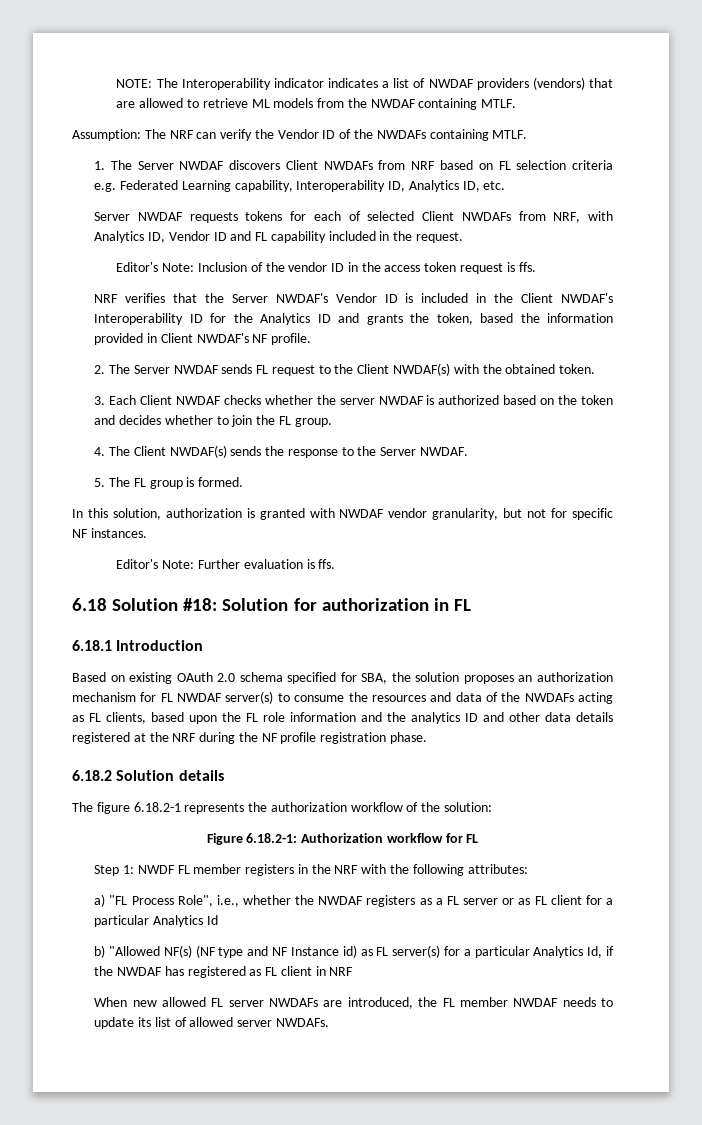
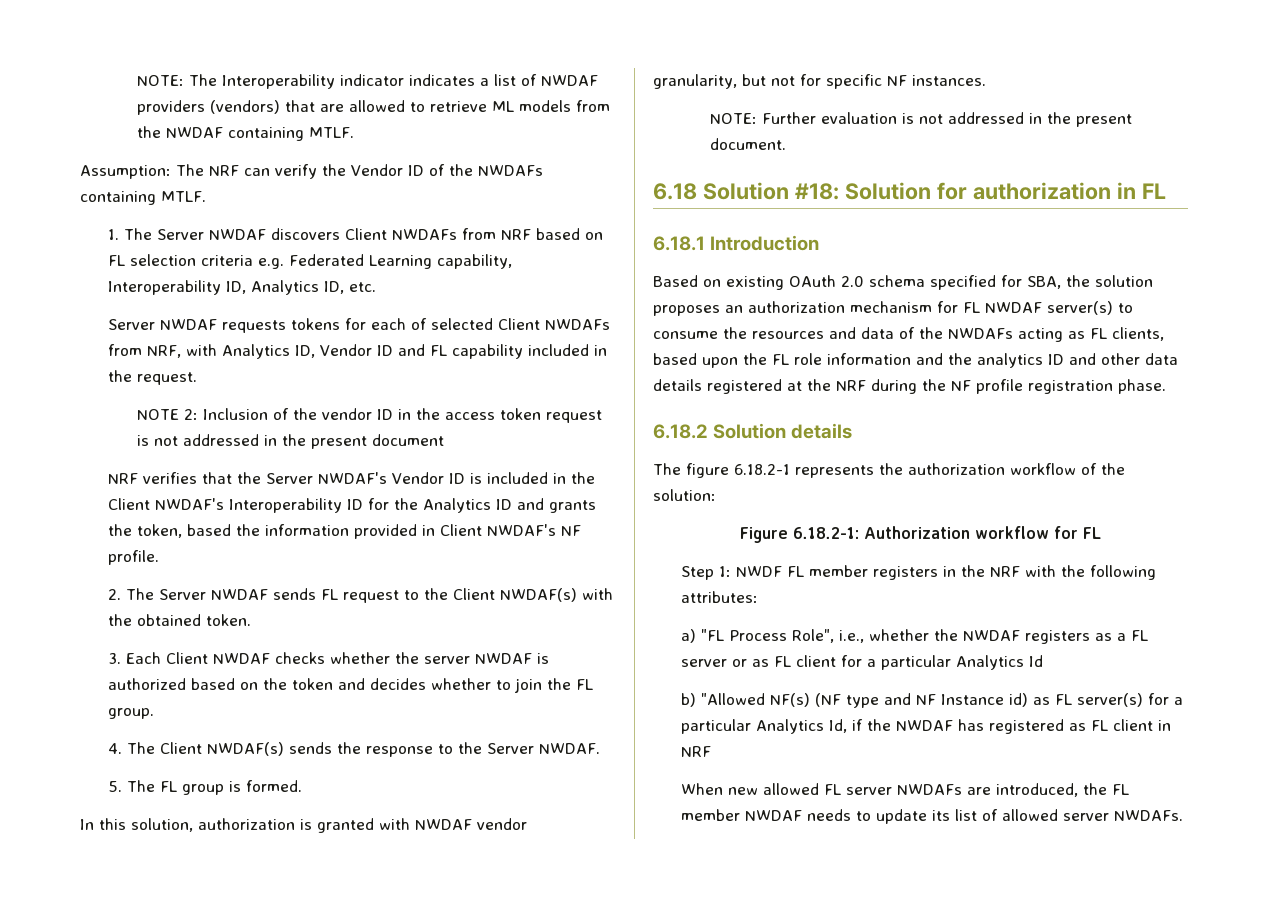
- Editor's Note: Inclusion of the vendor ID in the access token request is ffs.
+ NOTE 2: Inclusion of the vendor ID in the access token request is not addressed in the present document
- Editor's Note: Further evaluation is ffs.
+ NOTE: Further evaluation is not addressed in the present document.

